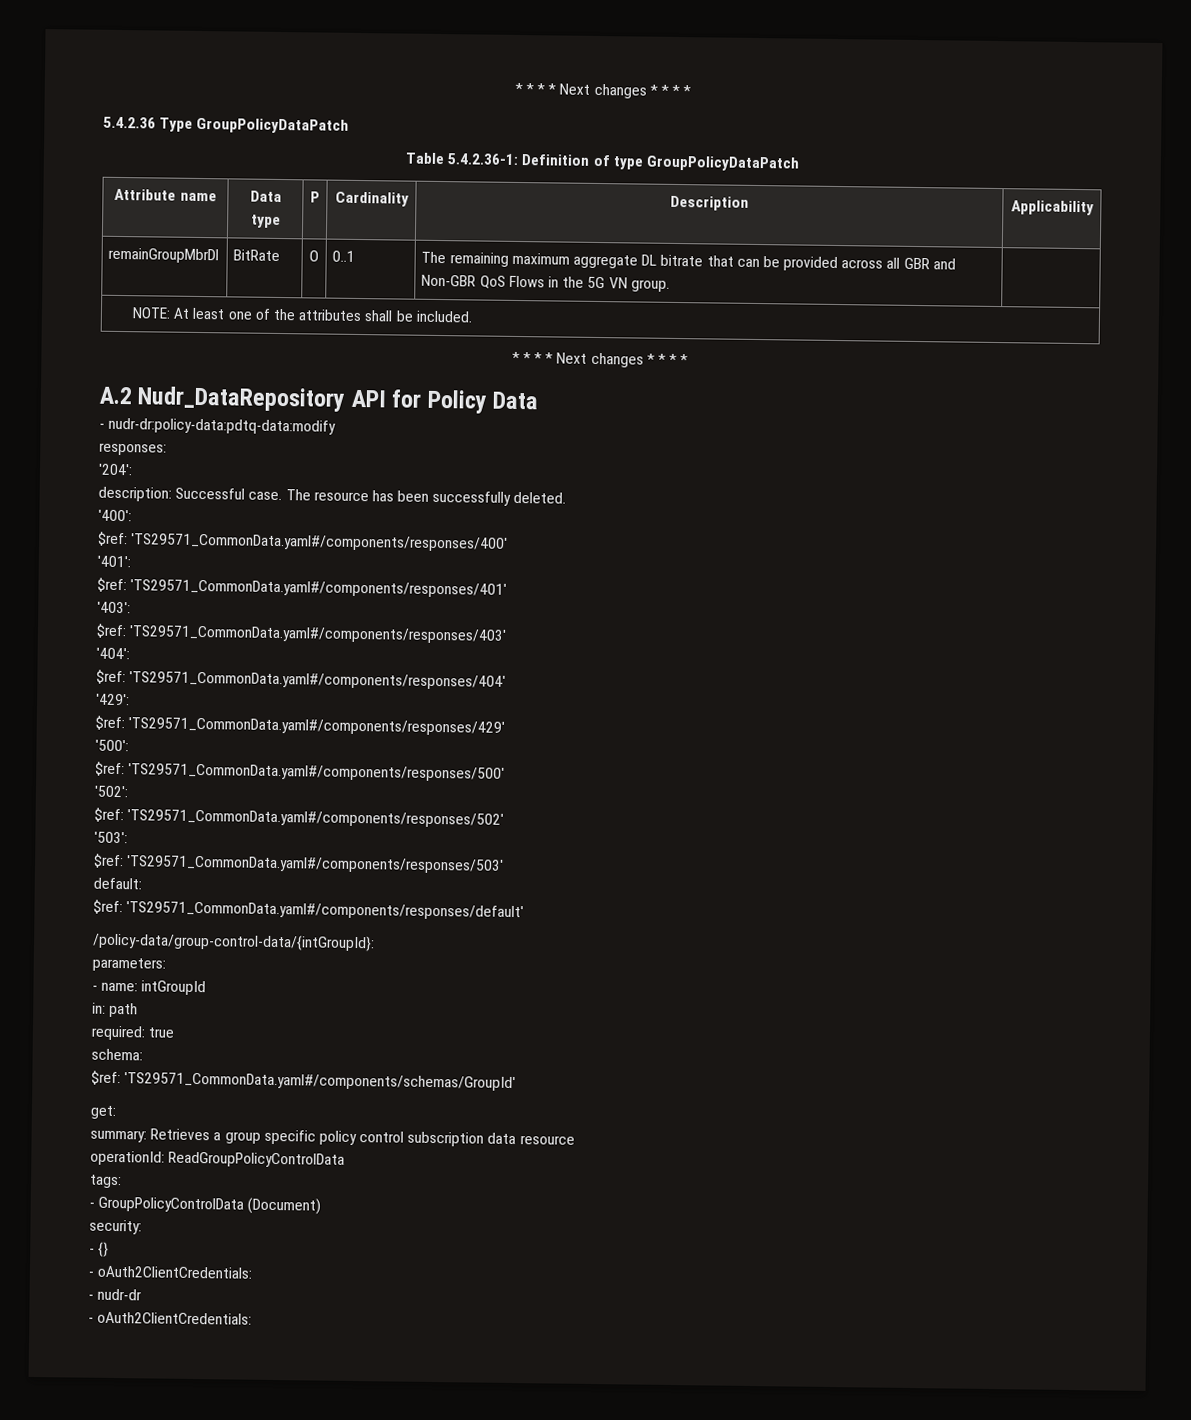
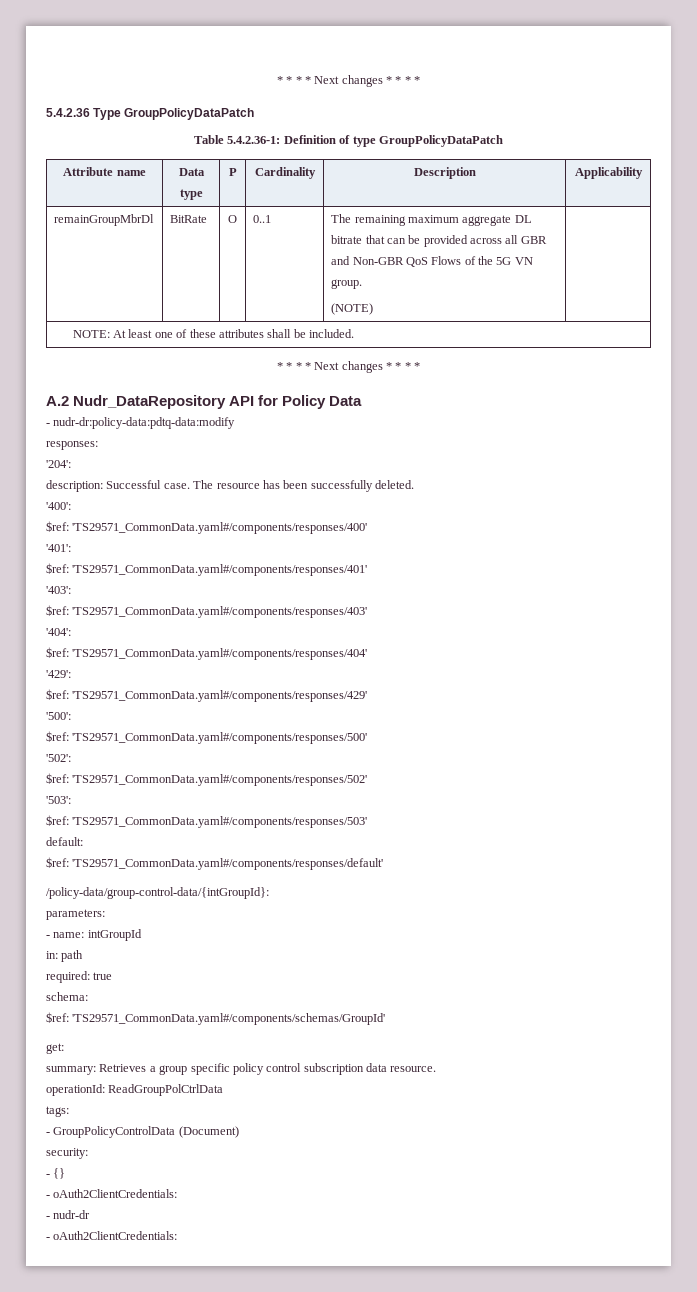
- remainGroupMbrDl | BitRate | O | 0..1 | The remaining maximum aggregate DL bitrate that can be provided across all GBR and Non-GBR QoS Flows in the 5G VN group. |
+ remainGroupMbrDl | BitRate | O | 0..1 | The remaining maximum aggregate DL bitrate that can be provided across all GBR and Non-GBR QoS Flows of the 5G VN group.
+ (NOTE) |
- NOTE: At least one of the attributes shall be included.
+ NOTE: At least one of these attributes shall be included.
- summary: Retrieves a group specific policy control subscription data resource
+ summary: Retrieves a group specific policy control subscription data resource.
- operationId: ReadGroupPolicyControlData
+ operationId: ReadGroupPolCtrlData

